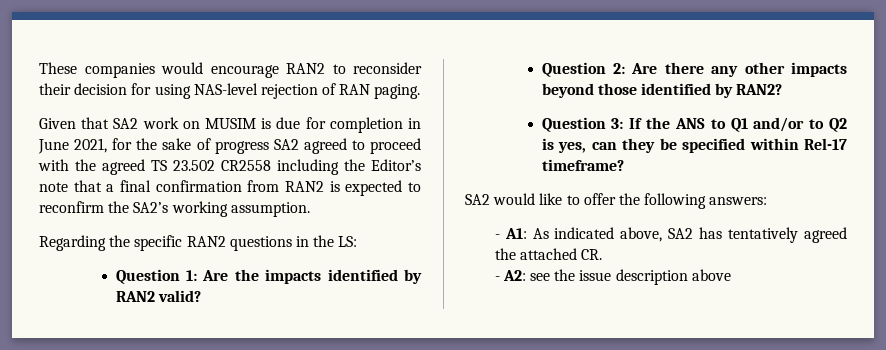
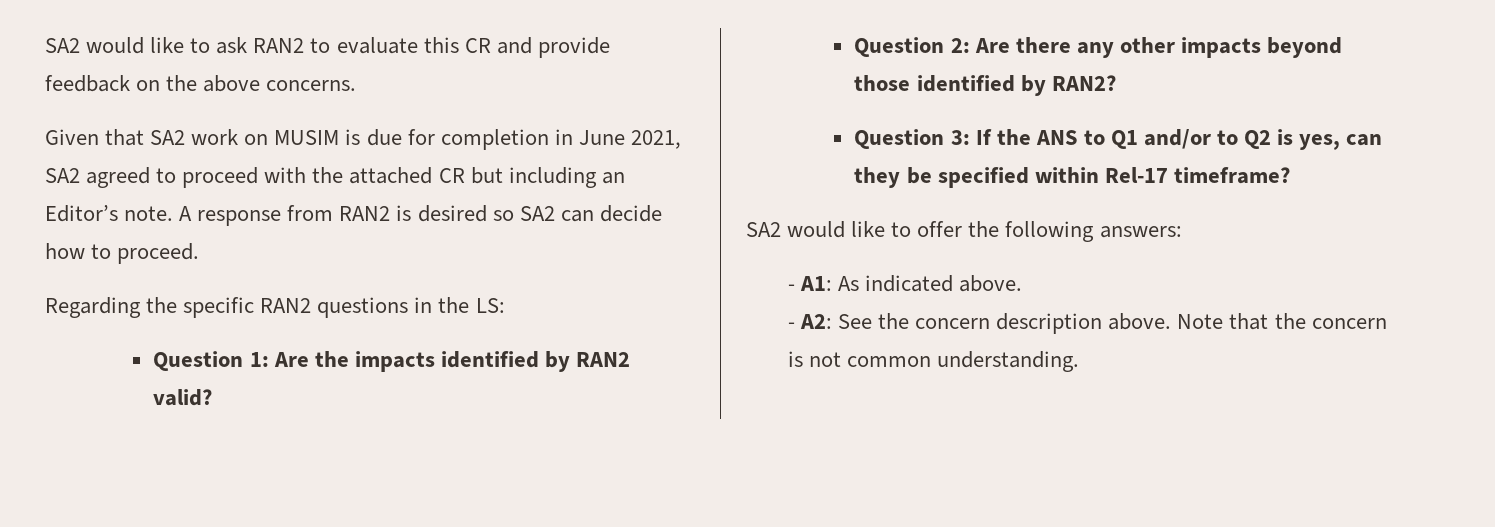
- These companies would encourage RAN2 to reconsider their decision for using NAS-level rejection of RAN paging.
+ SA2 would like to ask RAN2 to evaluate this CR and provide feedback on the above concerns.
- Given that SA2 work on MUSIM is due for completion in June 2021, for the sake of progress SA2 agreed to proceed with the agreed TS 23.502 CR2558 including the Editor’s note that a final confirmation from RAN2 is expected to reconfirm the SA2’s working assumption.
+ Given that SA2 work on MUSIM is due for completion in June 2021, SA2 agreed to proceed with the attached CR but including an Editor’s note. A response from RAN2 is desired so SA2 can decide how to proceed.
- - A1: As indicated above, SA2 has tentatively agreed the attached CR.
- - A2: see the issue description above
+ - A1: As indicated above.
+ - A2: See the concern description above. Note that the concern is not common understanding.

